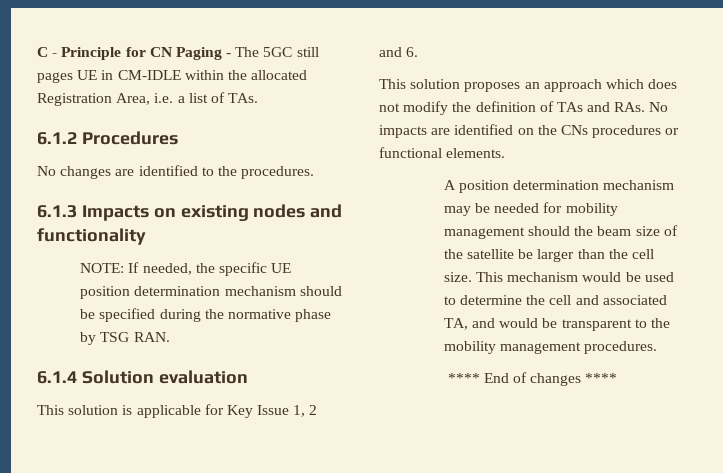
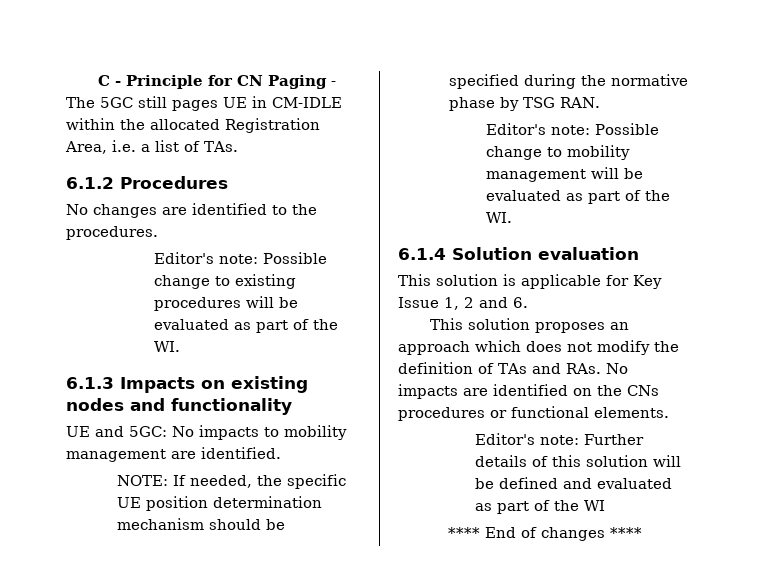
+ Editor's note: Possible change to existing procedures will be evaluated as part of the WI.
+ UE and 5GC: No impacts to mobility management are identified.
+ Editor's note: Possible change to mobility management will be evaluated as part of the WI.
- A position determination mechanism may be needed for mobility management should the beam size of the satellite be larger than the cell size. This mechanism would be used to determine the cell and associated TA, and would be transparent to the mobility management procedures.
+ Editor's note: Further details of this solution will be defined and evaluated as part of the WI

